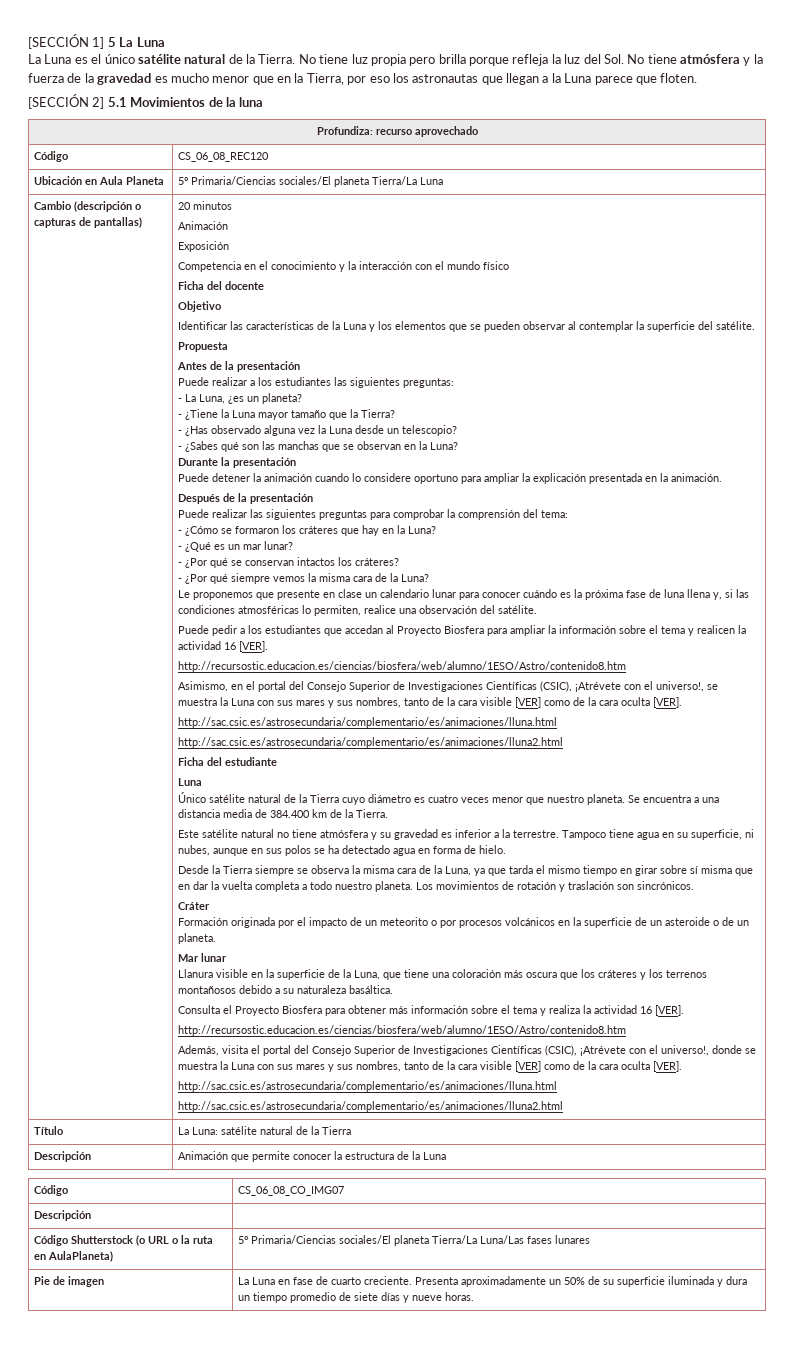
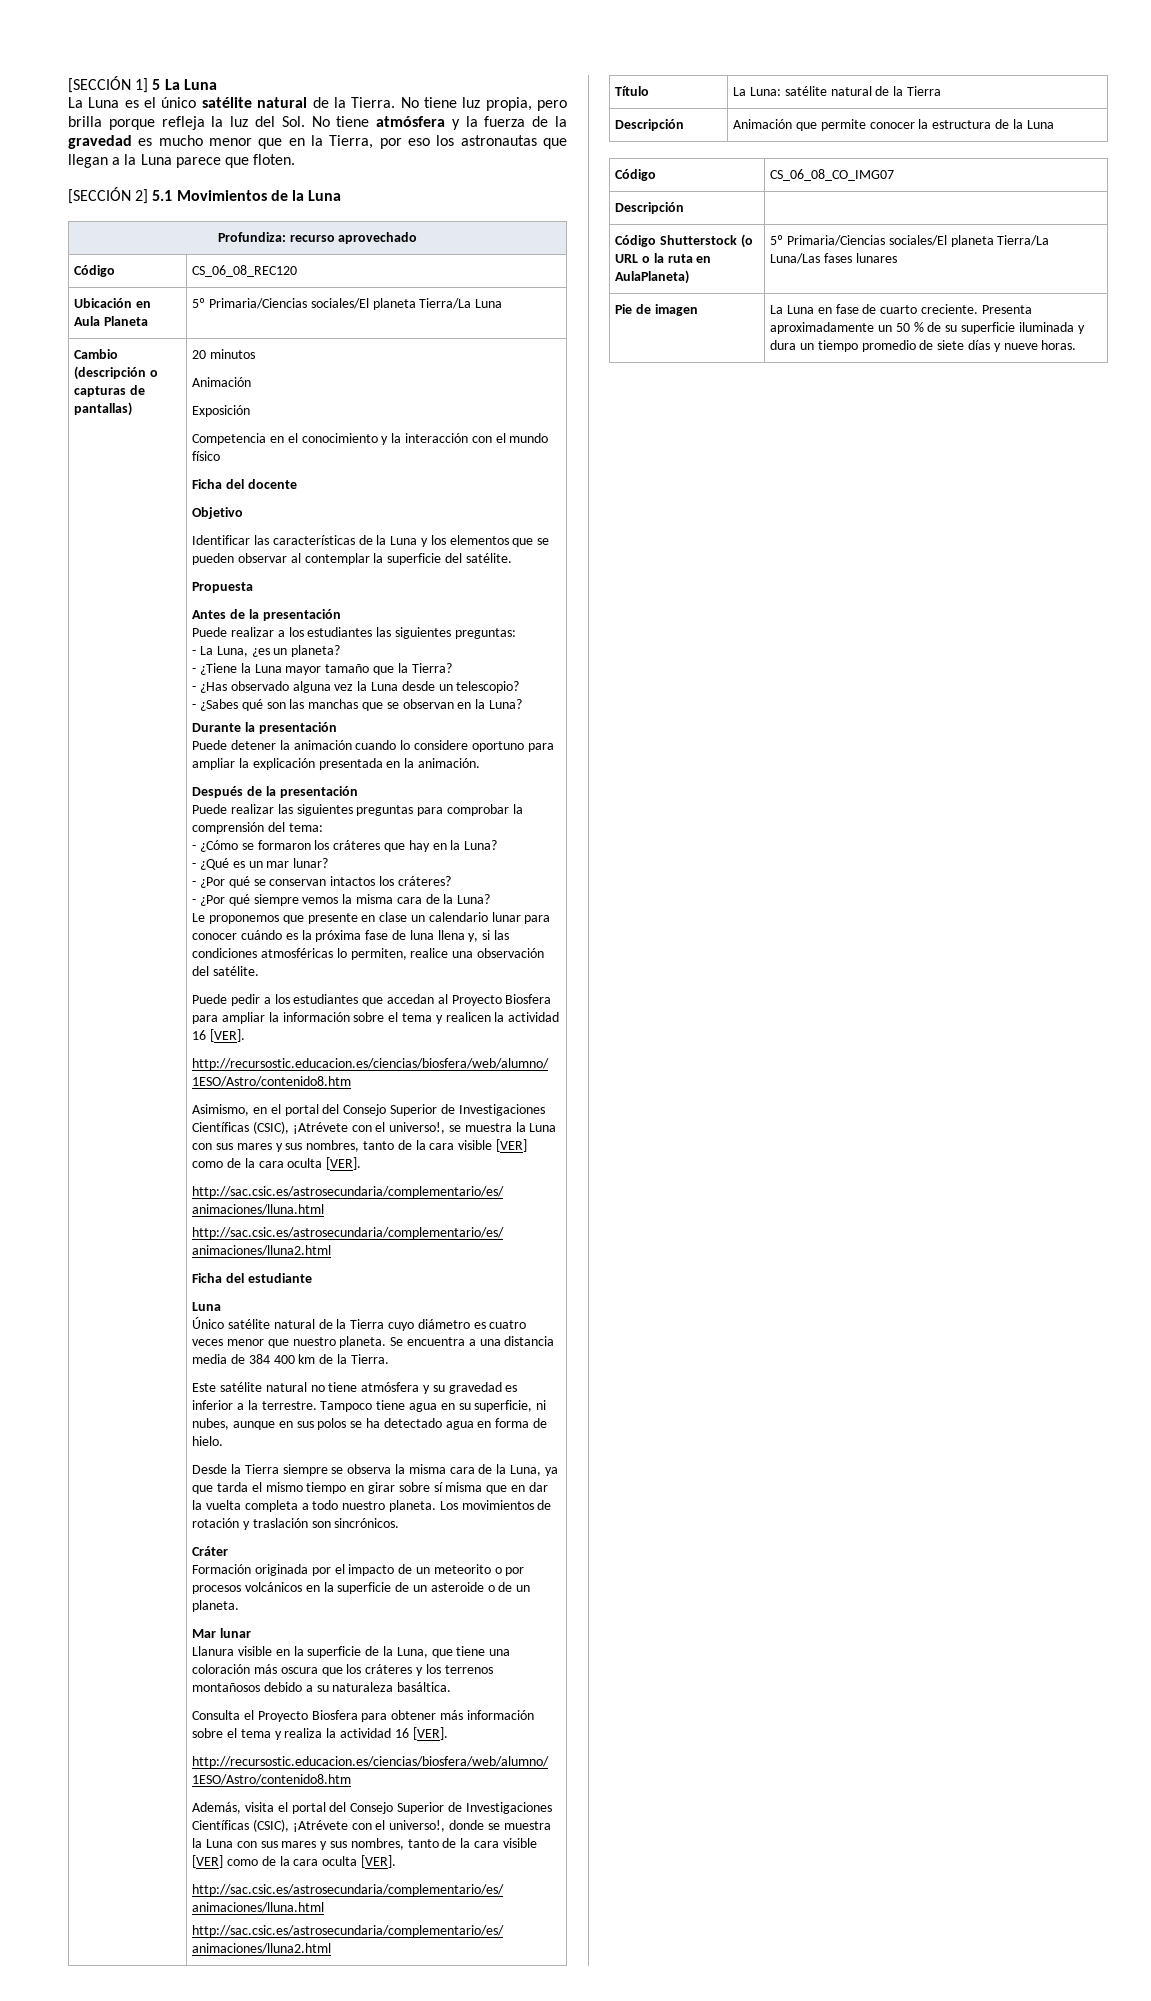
- No tiene luz propia pero brilla porque refleja la luz del Sol. No tiene atmósfera y la fuerza de la gravedad es mucho menor que en la Tierra, por eso los astronautas que llegan a la Luna parece que floten.
+ No tiene luz propia, pero brilla porque refleja la luz del Sol. No tiene atmósfera y la fuerza de la gravedad es mucho menor que en la Tierra, por eso los astronautas que llegan a la Luna parece que floten.
- [SECCIÓN 2] 5.1 Movimientos de la luna
+ [SECCIÓN 2] 5.1 Movimientos de la Luna
- Se encuentra a una distancia media de 384.400 km de la Tierra.
+ Se encuentra a una distancia media de 384 400 km de la Tierra.
- Pie de imagen | La Luna en fase de cuarto creciente. Presenta aproximadamente un 50% de su superficie iluminada y dura un tiempo promedio de siete días y nueve horas.
+ Pie de imagen | La Luna en fase de cuarto creciente. Presenta aproximadamente un 50 % de su superficie iluminada y dura un tiempo promedio de siete días y nueve horas.

